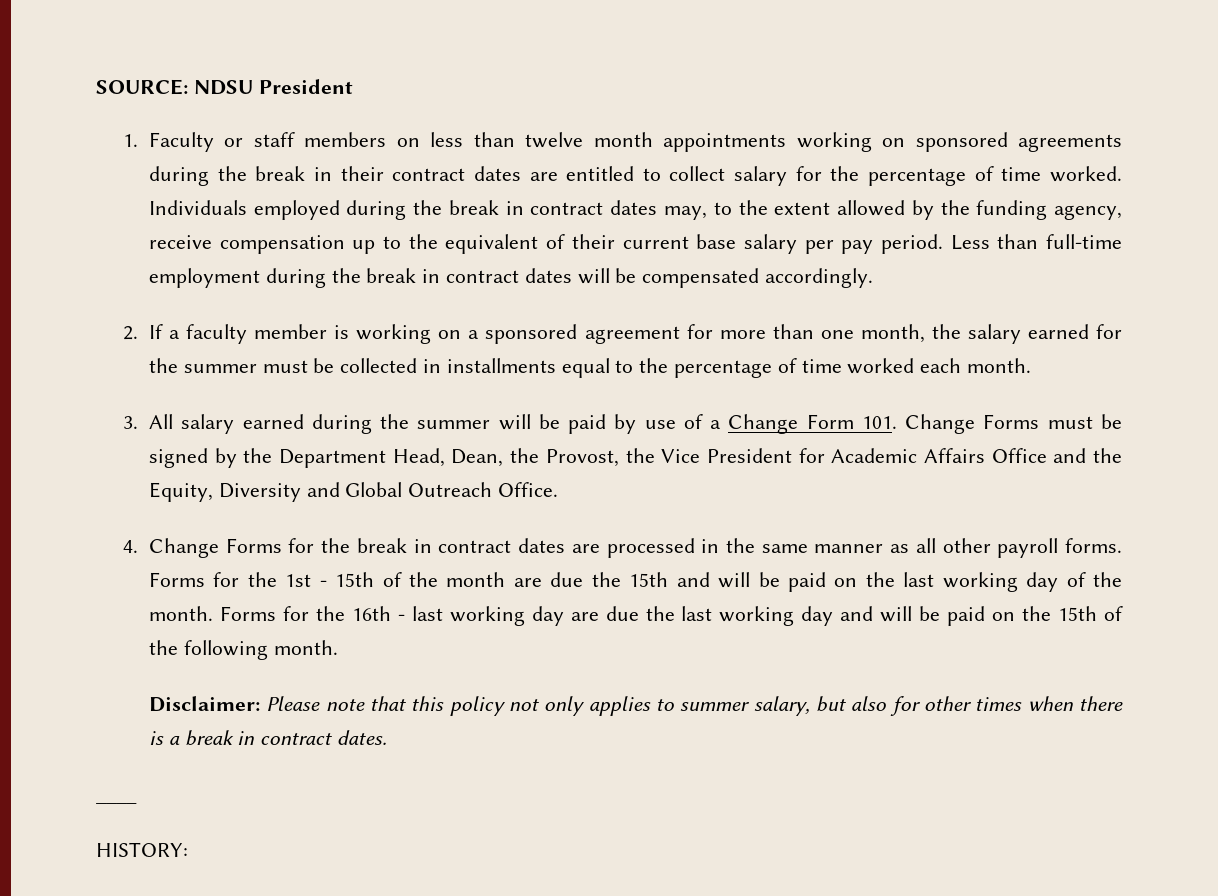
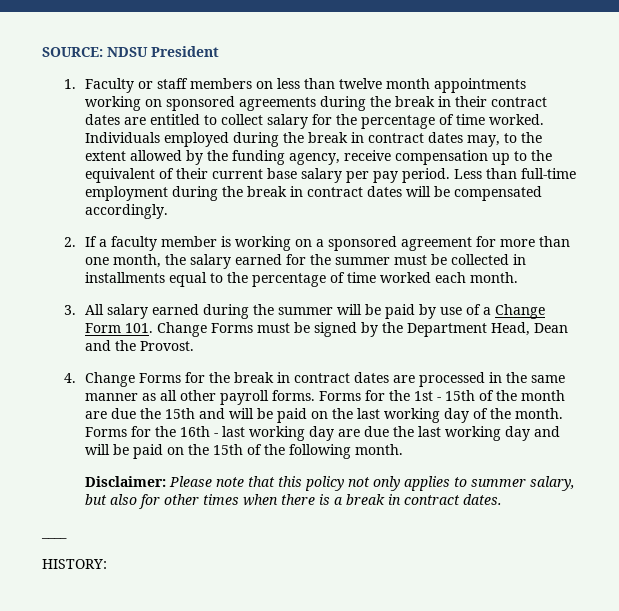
- 3. All salary earned during the summer will be paid by use of a Change Form 101. Change Forms must be signed by the Department Head, Dean, the Provost, the Vice President for Academic Affairs Office and the Equity, Diversity and Global Outreach Office.
+ 3. All salary earned during the summer will be paid by use of a Change Form 101. Change Forms must be signed by the Department Head, Dean and the Provost.

